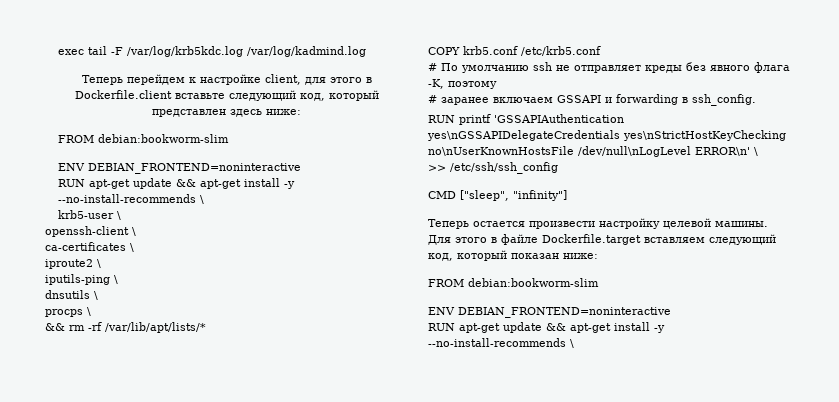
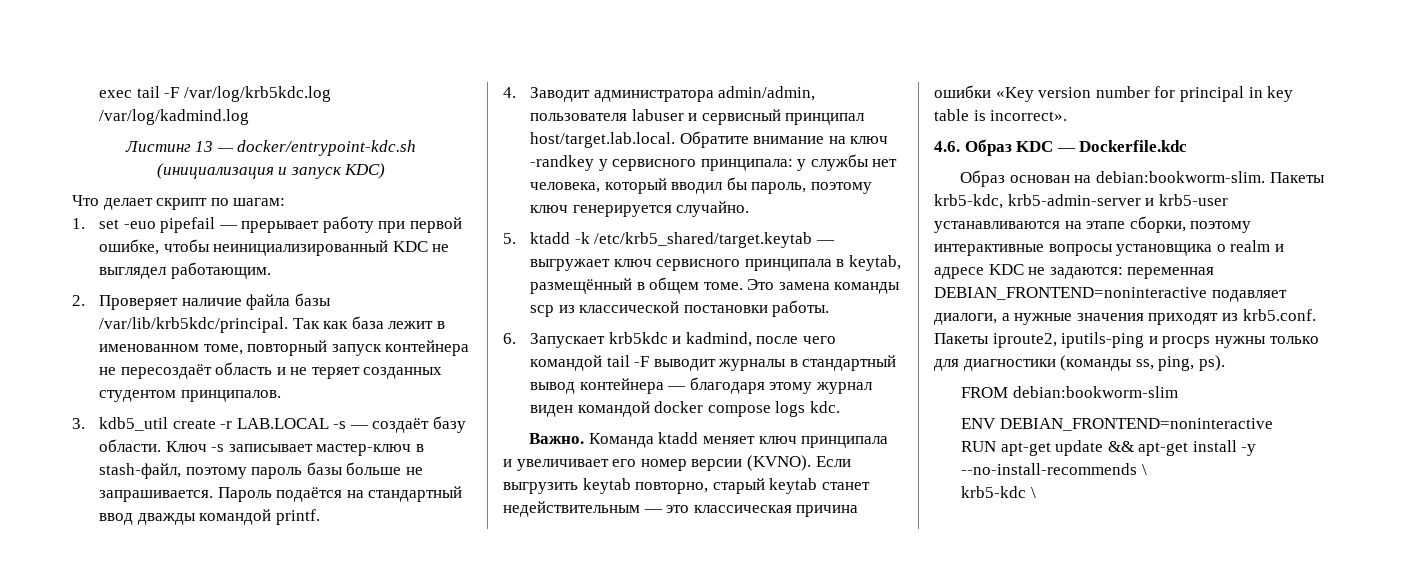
- Теперь перейдем к настройке client, для этого в Dockerfile.client вставьте следующий код, который представлен здесь ниже:
+ Листинг 13 — docker/entrypoint-kdc.sh (инициализация и запуск KDC)
+ Что делает скрипт по шагам:
+ 1. set -euo pipefail — прерывает работу при первой ошибке, чтобы неинициализированный KDC не выглядел работающим.
+ 2. Проверяет наличие файла базы /var/lib/krb5kdc/principal. Так как база лежит в именованном томе, повторный запуск контейнера не пересоздаёт область и не теряет созданных студентом принципалов.
+ 3. kdb5_util create -r LAB.LOCAL -s — создаёт базу области. Ключ -s записывает мастер-ключ в stash-файл, поэтому пароль базы больше не запрашивается. Пароль подаётся на стандартный ввод дважды командой printf.
+ 4. Заводит администратора admin/admin, пользователя labuser и сервисный принципал host/target.lab.local. Обратите внимание на ключ -randkey у сервисного принципала: у службы нет человека, который вводил бы пароль, поэтому ключ генерируется случайно.
+ 5. ktadd -k /etc/krb5_shared/target.keytab — выгружает ключ сервисного принципала в keytab, размещённый в общем томе. Это замена команды scp из классической постановки работы.
+ 6. Запускает krb5kdc и kadmind, после чего командой tail -F выводит журналы в стандартный вывод контейнера — благодаря этому журнал виден командой docker compose logs kdc.
+ Важно. Команда ktadd меняет ключ принципала и увеличивает его номер версии (KVNO). Если выгрузить keytab повторно, старый keytab станет недействительным — это классическая причина ошибки «Key version number for principal in key table is incorrect».
+ 4.6. Образ KDC — Dockerfile.kdc
+ Образ основан на debian:bookworm-slim. Пакеты krb5-kdc, krb5-admin-server и krb5-user устанавливаются на этапе сборки, поэтому интерактивные вопросы установщика о realm и адресе KDC не задаются: переменная DEBIAN_FRONTEND=noninteractive подавляет диалоги, а нужные значения приходят из krb5.conf. Пакеты iproute2, iputils-ping и procps нужны только для диагностики (команды ss, ping, ps).
- krb5-user \
- openssh-client \
- ca-certificates \
- iproute2 \
- iputils-ping \
- dnsutils \
- procps \
- && rm -rf /var/lib/apt/lists/*
- COPY krb5.conf /etc/krb5.conf
- # По умолчанию ssh не отправляет креды без явного флага -K, поэтому
- # заранее включаем GSSAPI и forwarding в ssh_config.
- RUN printf 'GSSAPIAuthentication yes\nGSSAPIDelegateCredentials yes\nStrictHostKeyChecking no\nUserKnownHostsFile /dev/null\nLogLevel ERROR\n' \
- >> /etc/ssh/ssh_config
- CMD ["sleep", "infinity"]
- Теперь остается произвести настройку целевой машины. Для этого в файле Dockerfile.target вставляем следующий код, который показан ниже:
- FROM debian:bookworm-slim
- ENV DEBIAN_FRONTEND=noninteractive
- RUN apt-get update && apt-get install -y --no-install-recommends \
+ krb5-kdc \

